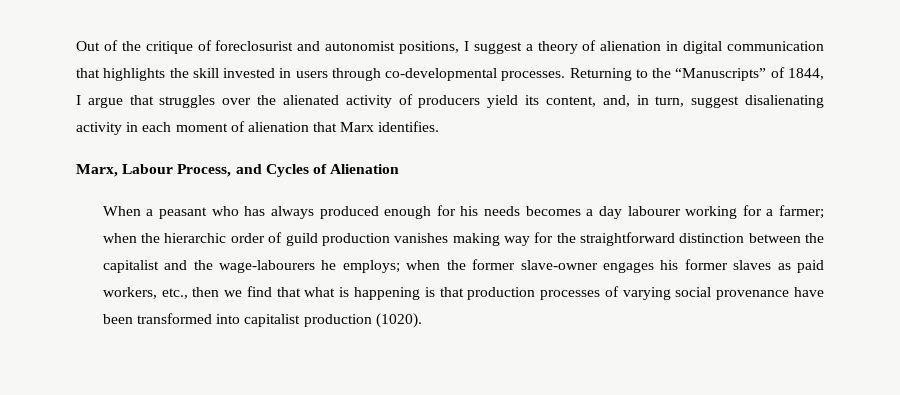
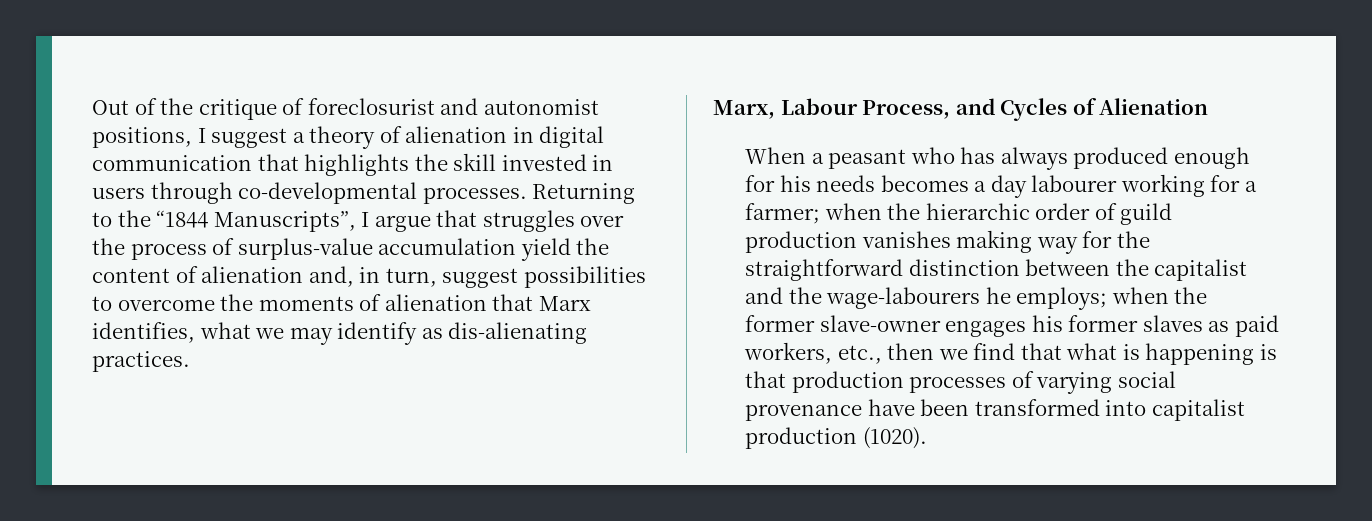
- Returning to the “Manuscripts” of 1844, I argue that struggles over the alienated activity of producers yield its content, and, in turn, suggest disalienating activity in each moment of alienation that Marx identifies.
+ Returning to the “1844 Manuscripts”, I argue that struggles over the process of surplus-value accumulation yield the content of alienation and, in turn, suggest possibilities to overcome the moments of alienation that Marx identifies, what we may identify as dis-alienating practices.

